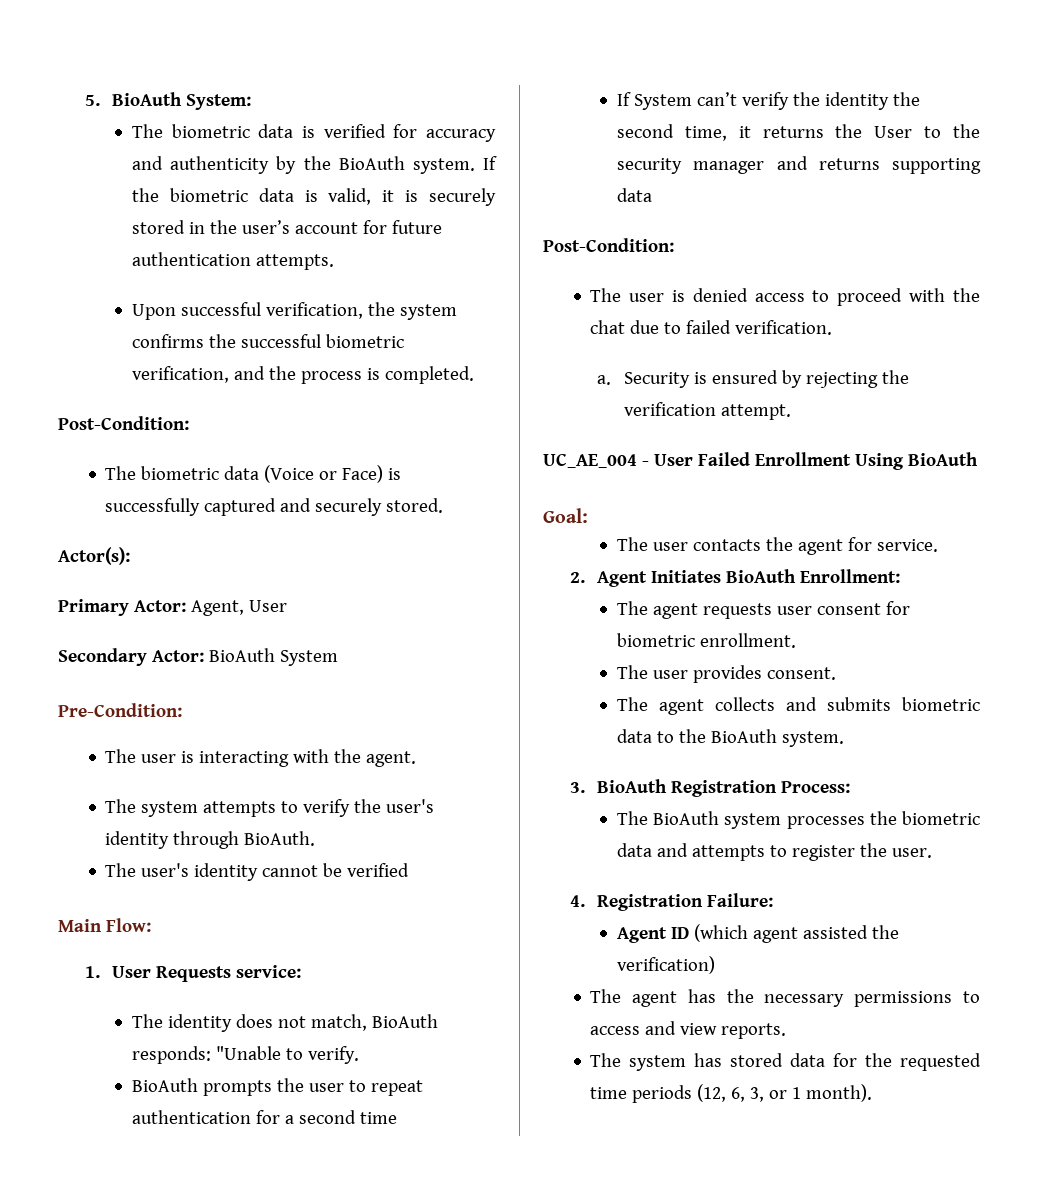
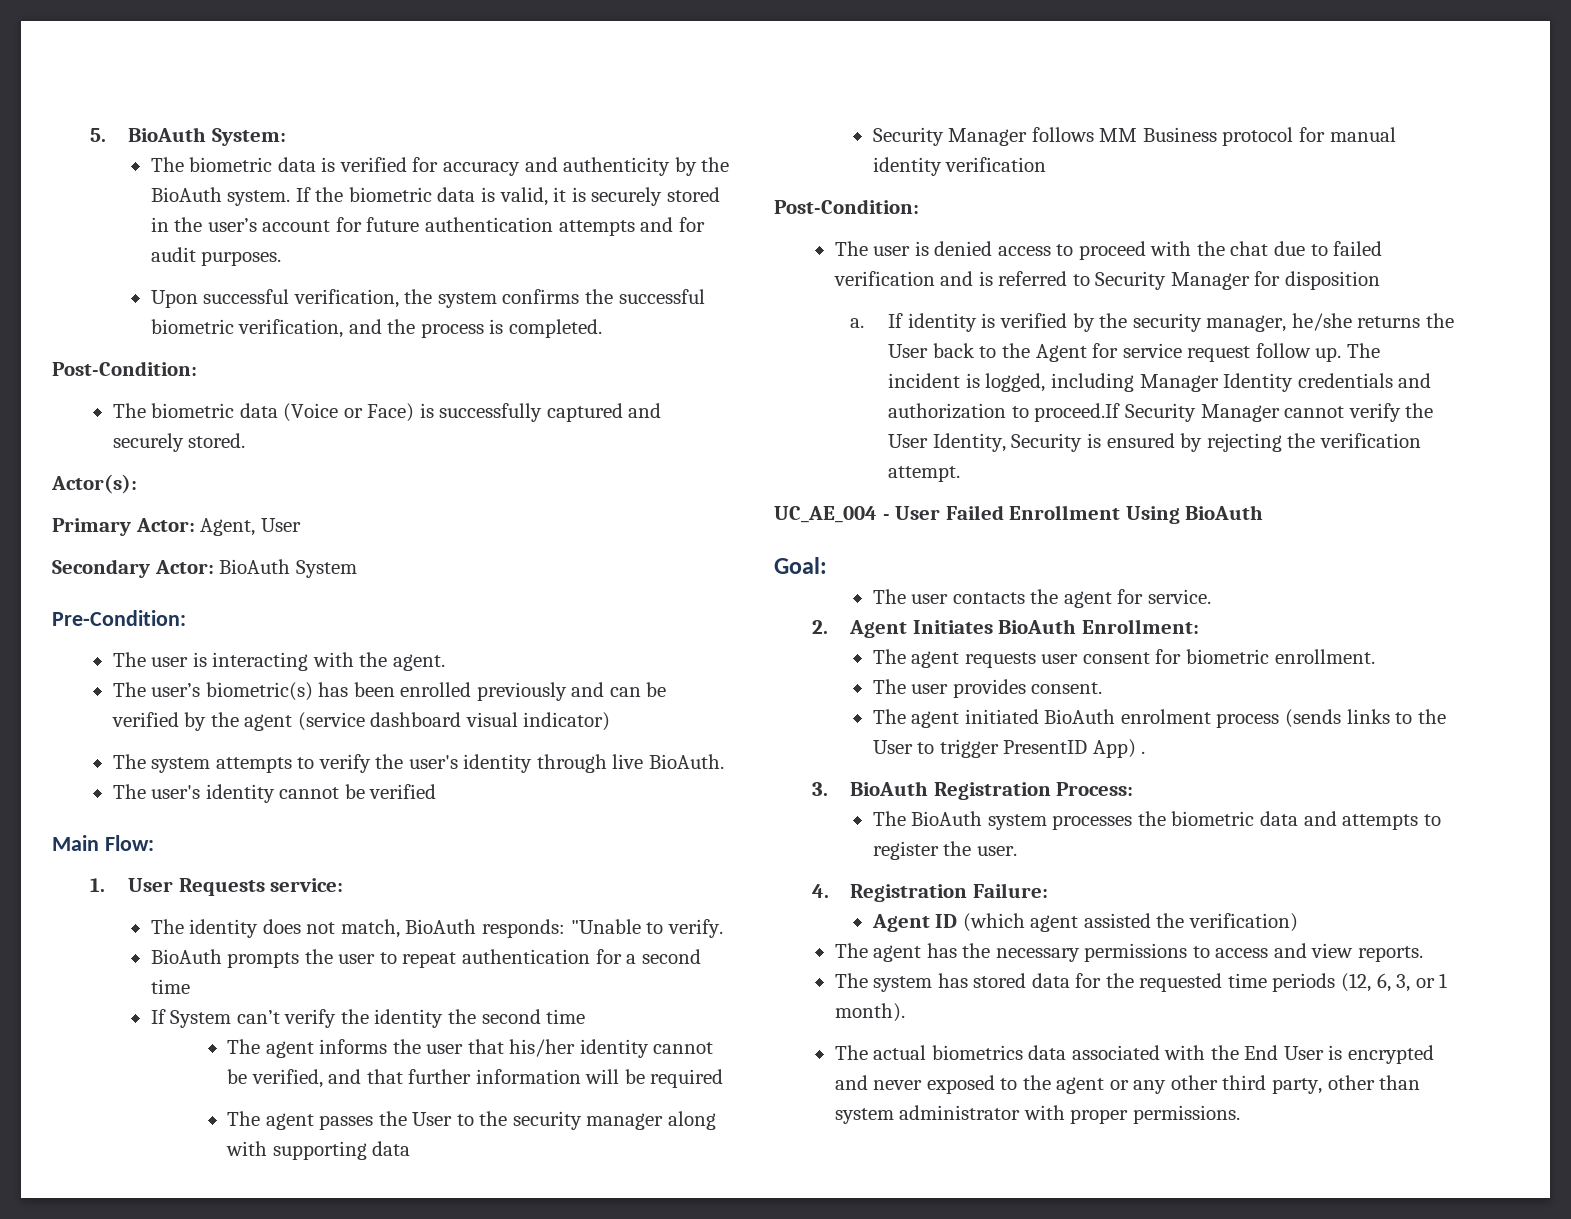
- If the biometric data is valid, it is securely stored in the user’s account for future authentication attempts.
+ If the biometric data is valid, it is securely stored in the user’s account for future authentication attempts and for audit purposes.
+ The user’s biometric(s) has been enrolled previously and can be verified by the agent (service dashboard visual indicator)
- The system attempts to verify the user's identity through BioAuth.
+ The system attempts to verify the user's identity through live BioAuth.
- If System can’t verify the identity the second time, it returns the User to the security manager and returns supporting data
+ If System can’t verify the identity the second time
+ The agent informs the user that his/her identity cannot be verified, and that further information will be required
+ The agent passes the User to the security manager along with supporting data
+ Security Manager follows MM Business protocol for manual identity verification
- The user is denied access to proceed with the chat due to failed verification.
- a. Security is ensured by rejecting the verification attempt.
+ The user is denied access to proceed with the chat due to failed verification and is referred to Security Manager for disposition
+ a. If identity is verified by the security manager, he/she returns the User back to the Agent for service request follow up. The incident is logged, including Manager Identity credentials and authorization to proceed.If Security Manager cannot verify the User Identity, Security is ensured by rejecting the verification attempt.
- The agent collects and submits biometric data to the BioAuth system.
+ The agent initiated BioAuth enrolment process (sends links to the User to trigger PresentID App) .
+ The actual biometrics data associated with the End User is encrypted and never exposed to the agent or any other third party, other than system administrator with proper permissions.

